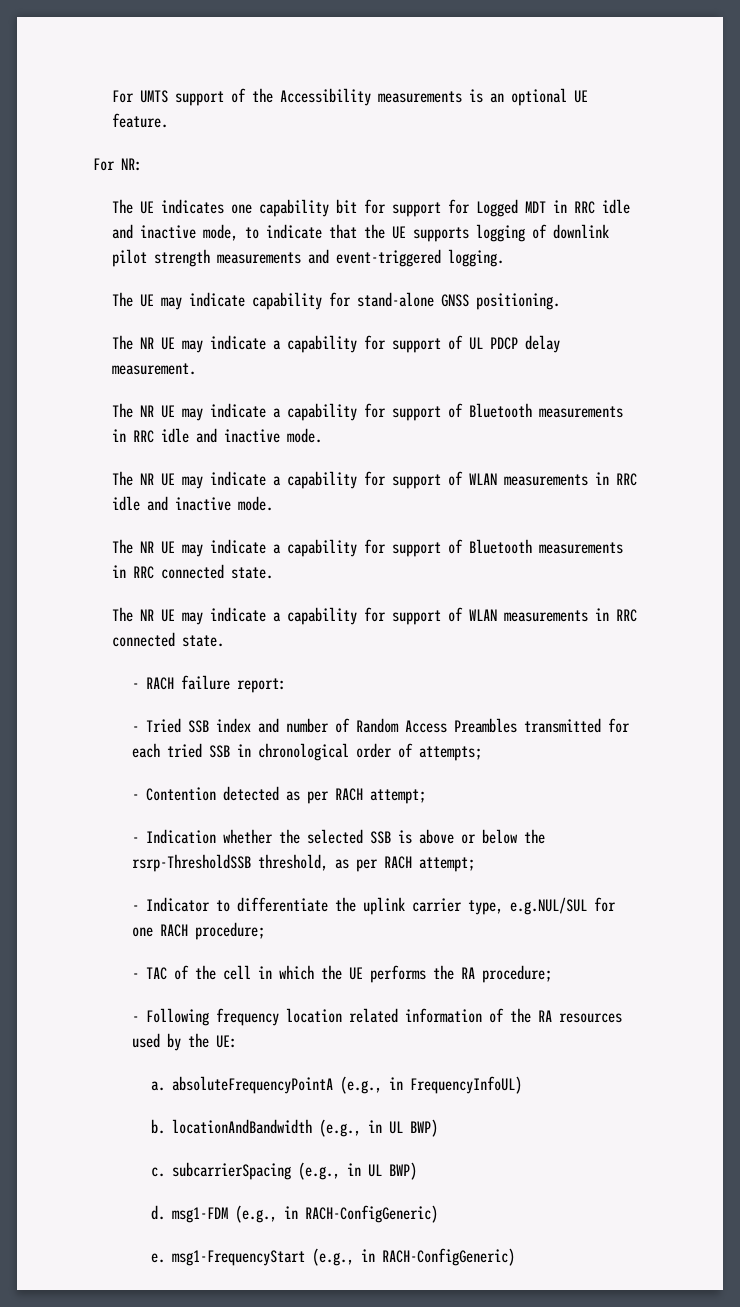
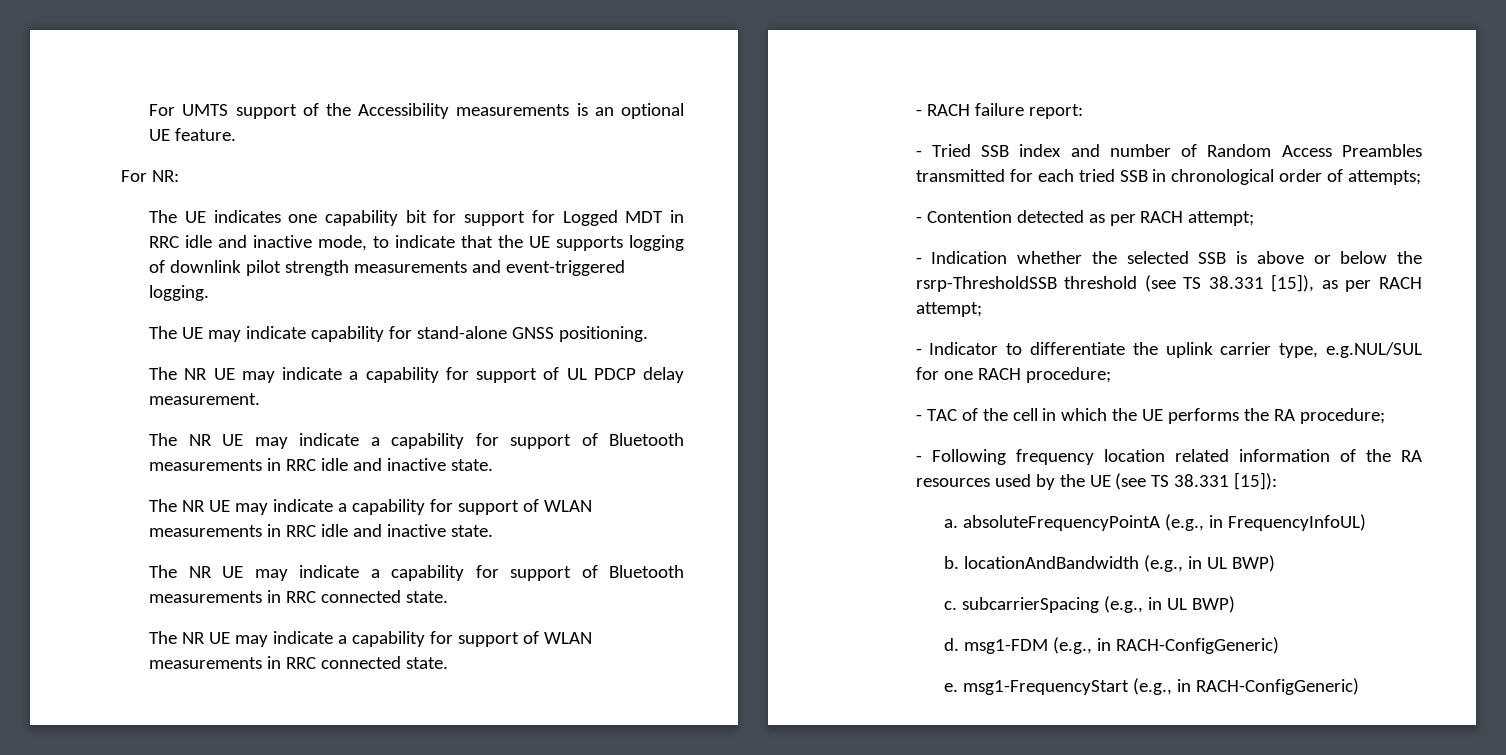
- The NR UE may indicate a capability for support of Bluetooth measurements in RRC idle and inactive mode.
+ The NR UE may indicate a capability for support of Bluetooth measurements in RRC idle and inactive state.
- The NR UE may indicate a capability for support of WLAN measurements in RRC idle and inactive mode.
+ The NR UE may indicate a capability for support of WLAN measurements in RRC idle and inactive state.
- - Indication whether the selected SSB is above or below the rsrp-ThresholdSSB threshold, as per RACH attempt;
+ - Indication whether the selected SSB is above or below the rsrp-ThresholdSSB threshold (see TS 38.331 [15]), as per RACH attempt;
- - Following frequency location related information of the RA resources used by the UE:
+ - Following frequency location related information of the RA resources used by the UE (see TS 38.331 [15]):

